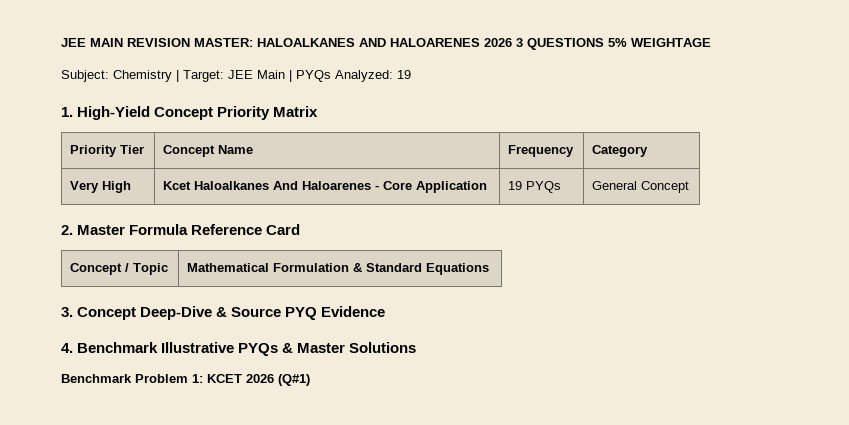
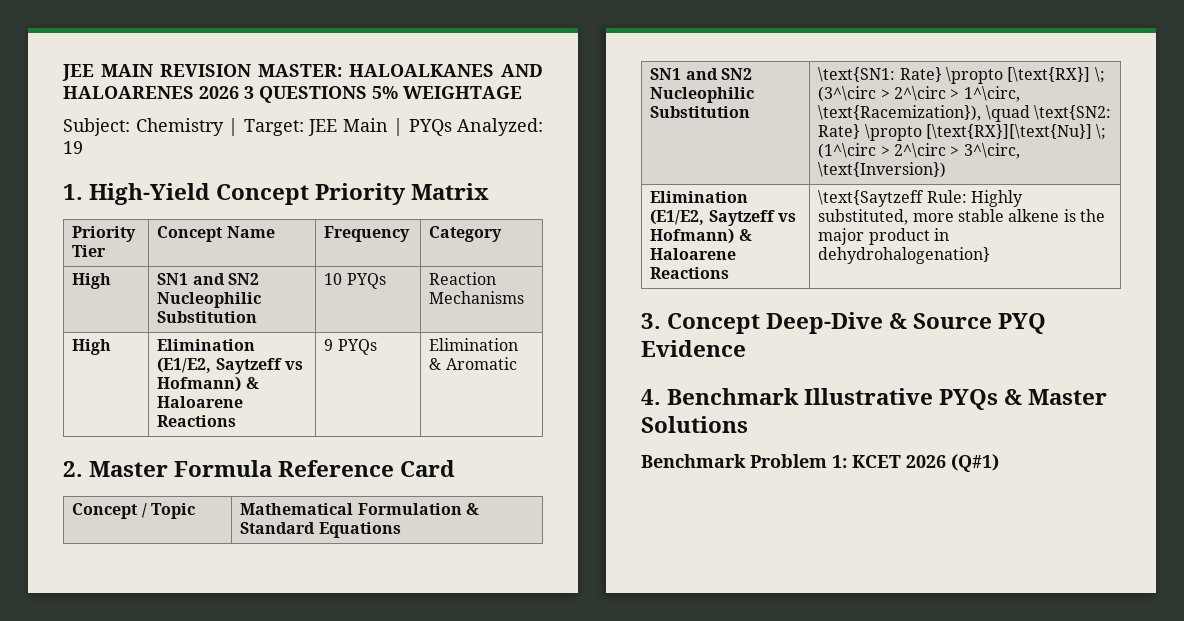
- Very High | Kcet Haloalkanes And Haloarenes - Core Application | 19 PYQs | General Concept
+ High | SN1 and SN2 Nucleophilic Substitution | 10 PYQs | Reaction Mechanisms
+ High | Elimination (E1/E2, Saytzeff vs Hofmann) & Haloarene Reactions | 9 PYQs | Elimination & Aromatic
+ SN1 and SN2 Nucleophilic Substitution | \text{SN1: Rate} \propto [\text{RX}] \; (3^\circ > 2^\circ > 1^\circ, \text{Racemization}), \quad \text{SN2: Rate} \propto [\text{RX}][\text{Nu}] \; (1^\circ > 2^\circ > 3^\circ, \text{Inversion})
+ Elimination (E1/E2, Saytzeff vs Hofmann) & Haloarene Reactions | \text{Saytzeff Rule: Highly substituted, more stable alkene is the major product in dehydrohalogenation}

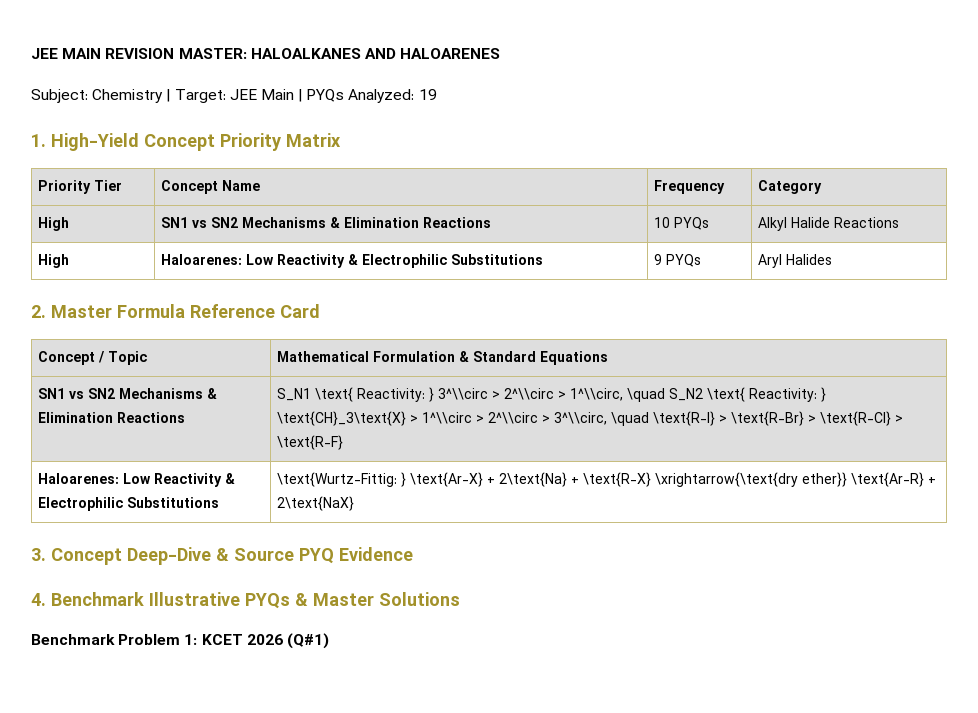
- JEE MAIN REVISION MASTER: HALOALKANES AND HALOARENES 2026 3 QUESTIONS 5% WEIGHTAGE
+ JEE MAIN REVISION MASTER: HALOALKANES AND HALOARENES
- High | SN1 and SN2 Nucleophilic Substitution | 10 PYQs | Reaction Mechanisms
- High | Elimination (E1/E2, Saytzeff vs Hofmann) & Haloarene Reactions | 9 PYQs | Elimination & Aromatic
+ High | SN1 vs SN2 Mechanisms & Elimination Reactions | 10 PYQs | Alkyl Halide Reactions
+ High | Haloarenes: Low Reactivity & Electrophilic Substitutions | 9 PYQs | Aryl Halides
- SN1 and SN2 Nucleophilic Substitution | \text{SN1: Rate} \propto [\text{RX}] \; (3^\circ > 2^\circ > 1^\circ, \text{Racemization}), \quad \text{SN2: Rate} \propto [\text{RX}][\text{Nu}] \; (1^\circ > 2^\circ > 3^\circ, \text{Inversion})
- Elimination (E1/E2, Saytzeff vs Hofmann) & Haloarene Reactions | \text{Saytzeff Rule: Highly substituted, more stable alkene is the major product in dehydrohalogenation}
+ SN1 vs SN2 Mechanisms & Elimination Reactions | S_N1 \text{ Reactivity: } 3^\\circ > 2^\\circ > 1^\\circ, \quad S_N2 \text{ Reactivity: } \text{CH}_3\text{X} > 1^\\circ > 2^\\circ > 3^\\circ, \quad \text{R-I} > \text{R-Br} > \text{R-Cl} > \text{R-F}
+ Haloarenes: Low Reactivity & Electrophilic Substitutions | \text{Wurtz-Fittig: } \text{Ar-X} + 2\text{Na} + \text{R-X} \xrightarrow{\text{dry ether}} \text{Ar-R} + 2\text{NaX}

